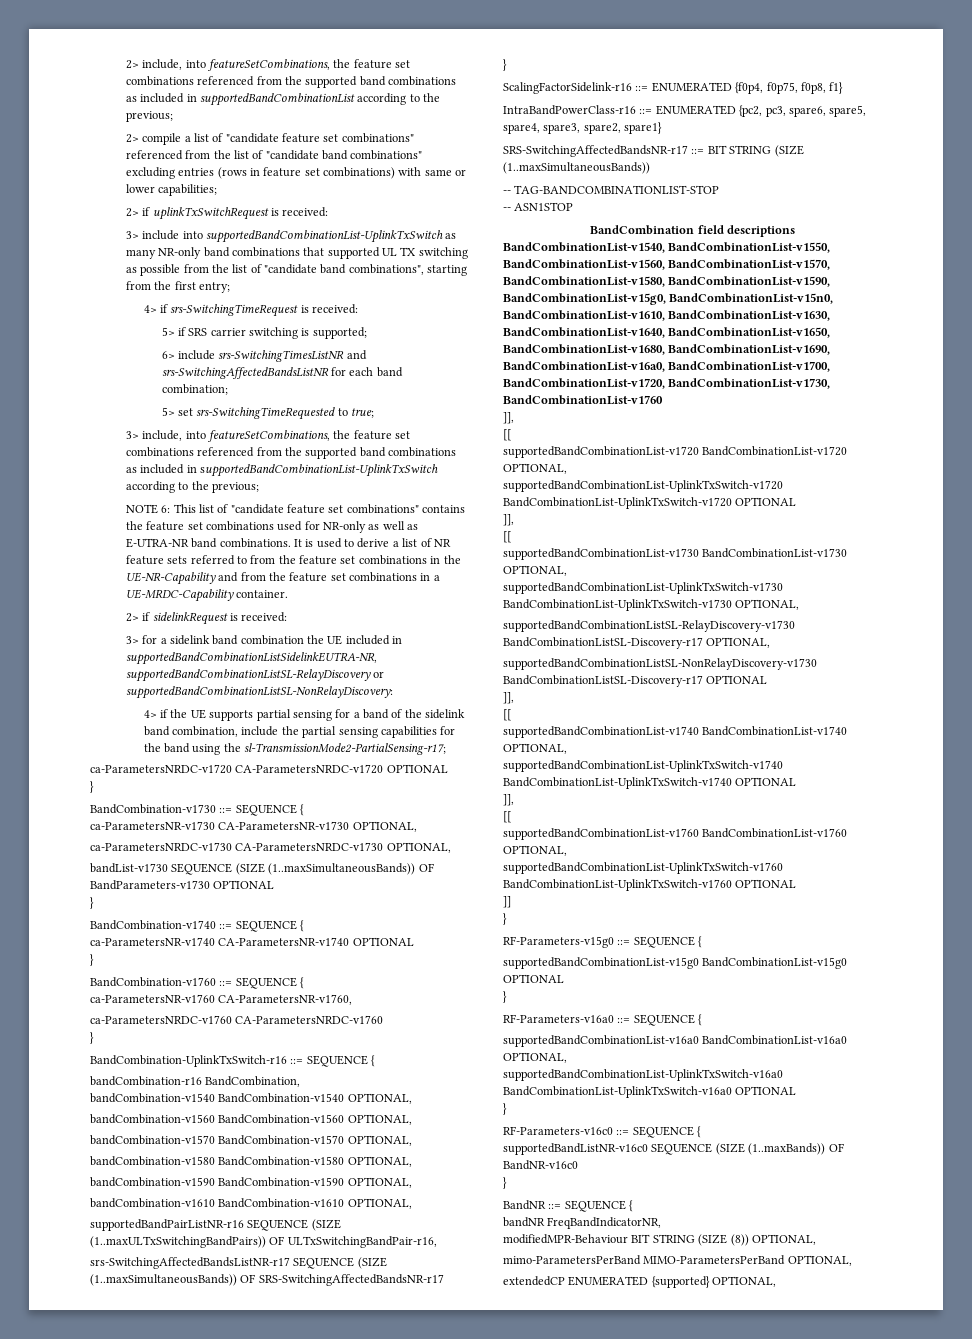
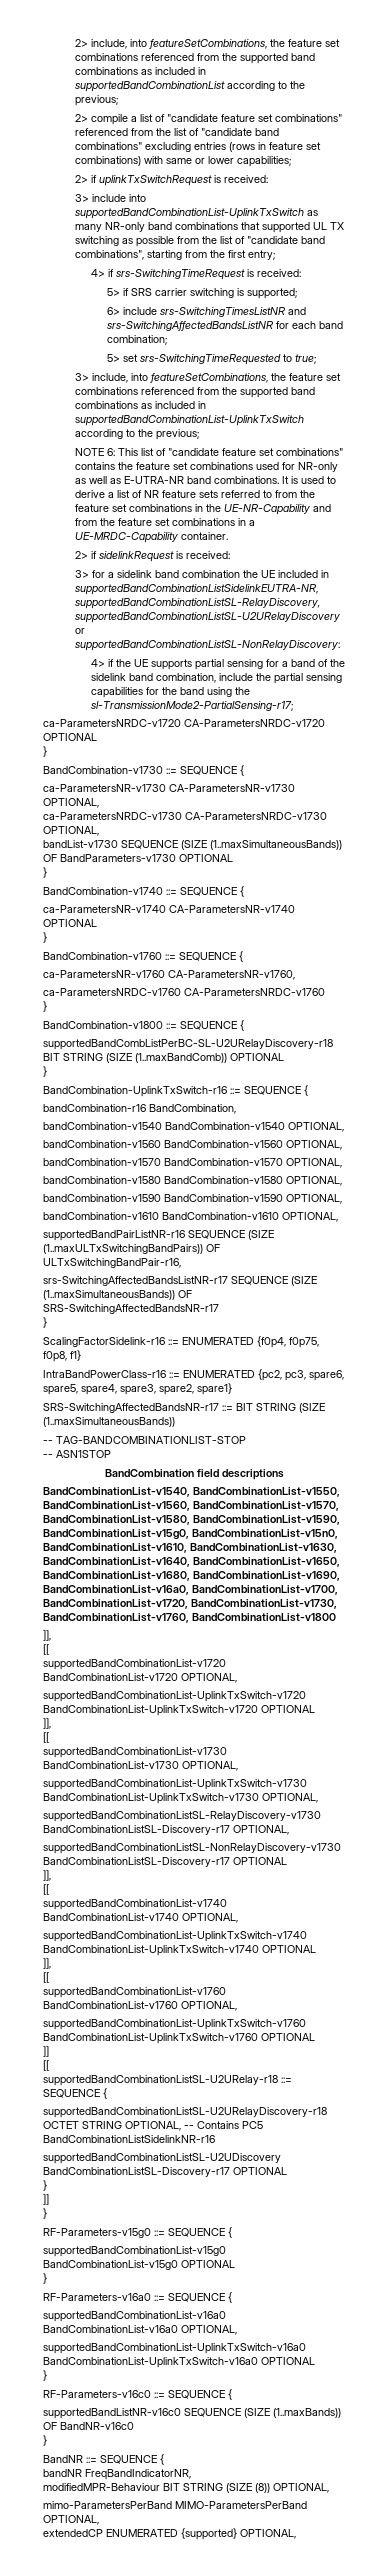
- 3> for a sidelink band combination the UE included in supportedBandCombinationListSidelinkEUTRA-NR, supportedBandCombinationListSL-RelayDiscovery or supportedBandCombinationListSL-NonRelayDiscovery:
+ 3> for a sidelink band combination the UE included in supportedBandCombinationListSidelinkEUTRA-NR, supportedBandCombinationListSL-RelayDiscovery, supportedBandCombinationListSL-U2URelayDiscovery or supportedBandCombinationListSL-NonRelayDiscovery:
+ BandCombination-v1800 ::= SEQUENCE {
+ supportedBandCombListPerBC-SL-U2URelayDiscovery-r18 BIT STRING (SIZE (1..maxBandComb)) OPTIONAL
+ }
- BandCombinationList-v1540, BandCombinationList-v1550, BandCombinationList-v1560, BandCombinationList-v1570, BandCombinationList-v1580, BandCombinationList-v1590, BandCombinationList-v15g0, BandCombinationList-v15n0, BandCombinationList-v1610, BandCombinationList-v1630, BandCombinationList-v1640, BandCombinationList-v1650, BandCombinationList-v1680, BandCombinationList-v1690, BandCombinationList-v16a0, BandCombinationList-v1700, BandCombinationList-v1720, BandCombinationList-v1730, BandCombinationList-v1760
+ BandCombinationList-v1540, BandCombinationList-v1550, BandCombinationList-v1560, BandCombinationList-v1570, BandCombinationList-v1580, BandCombinationList-v1590, BandCombinationList-v15g0, BandCombinationList-v15n0, BandCombinationList-v1610, BandCombinationList-v1630, BandCombinationList-v1640, BandCombinationList-v1650, BandCombinationList-v1680, BandCombinationList-v1690, BandCombinationList-v16a0, BandCombinationList-v1700, BandCombinationList-v1720, BandCombinationList-v1730, BandCombinationList-v1760, BandCombinationList-v1800
  supportedBandCombinationList-UplinkTxSwitch-v1760 BandCombinationList-UplinkTxSwitch-v1760 OPTIONAL
+ ]]
+ [[
+ supportedBandCombinationListSL-U2URelay-r18 ::= SEQUENCE {
+ supportedBandCombinationListSL-U2URelayDiscovery-r18 OCTET STRING OPTIONAL, -- Contains PC5 BandCombinationListSidelinkNR-r16
+ supportedBandCombinationListSL-U2UDiscovery BandCombinationListSL-Discovery-r17 OPTIONAL
+ }

